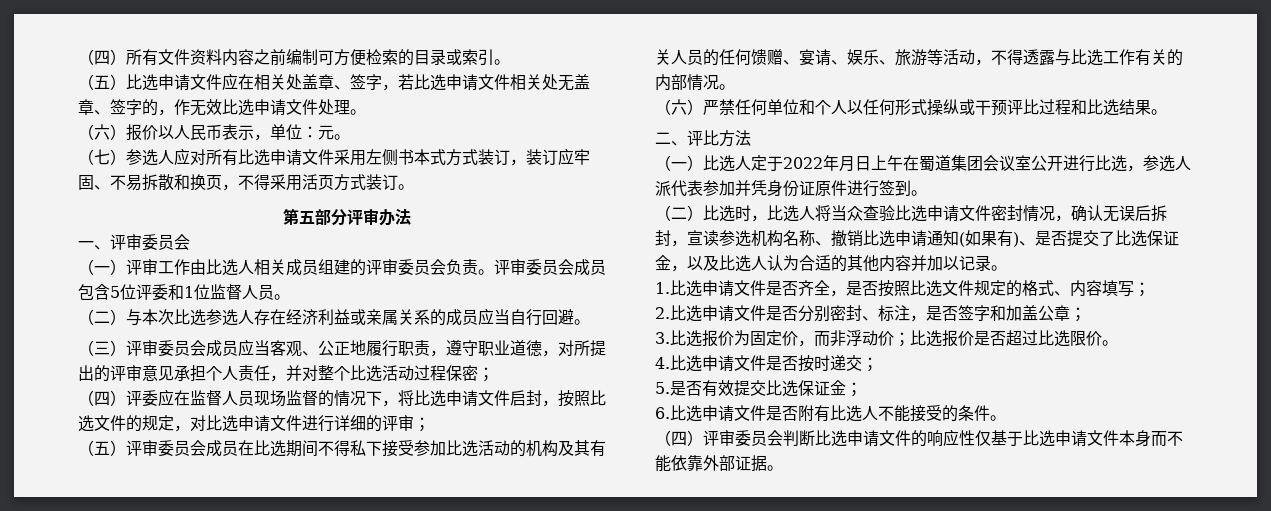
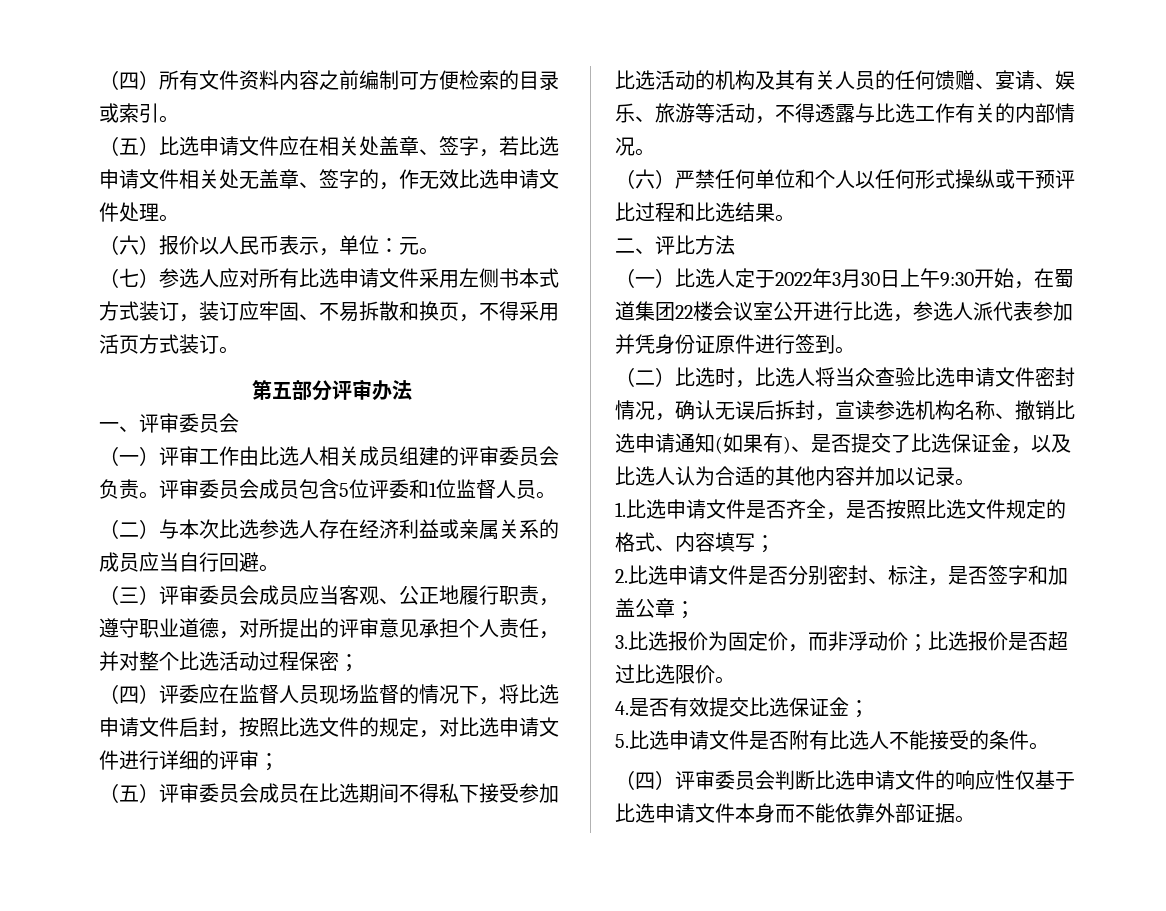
- （一）比选人定于2022年月日上午在蜀道集团会议室公开进行比选，参选人派代表参加并凭身份证原件进行签到。
+ （一）比选人定于2022年3月30日上午9:30开始，在蜀道集团22楼会议室公开进行比选，参选人派代表参加并凭身份证原件进行签到。
- 4.比选申请文件是否按时递交；
- 5.是否有效提交比选保证金；
+ 4.是否有效提交比选保证金；
- 6.比选申请文件是否附有比选人不能接受的条件。
+ 5.比选申请文件是否附有比选人不能接受的条件。

